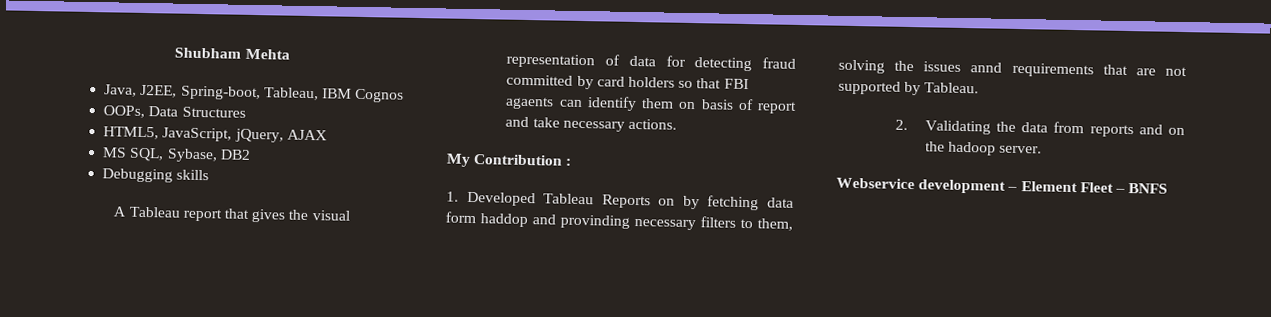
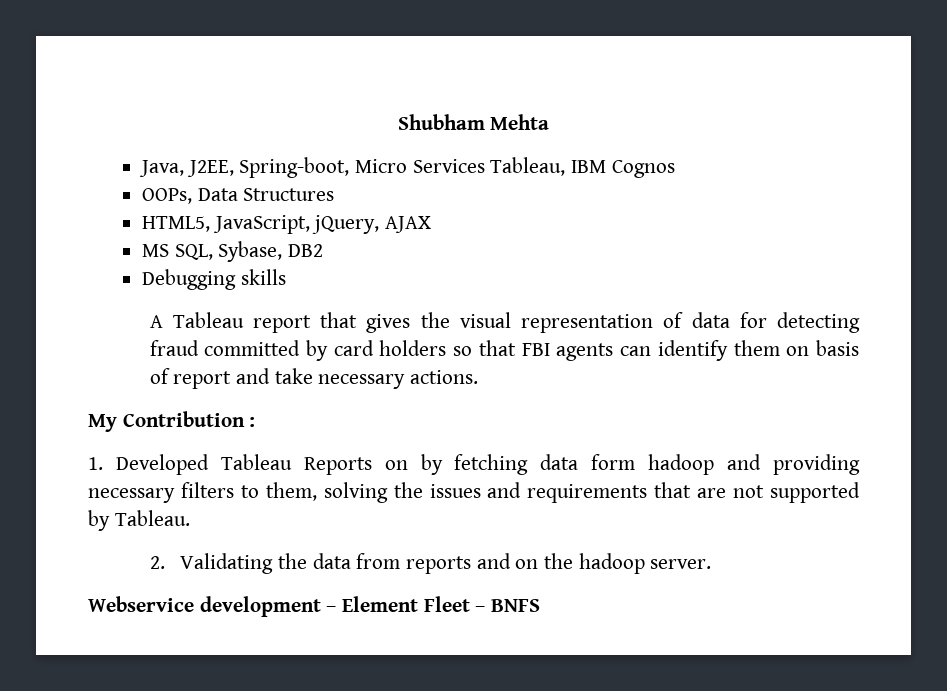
- Java, J2EE, Spring-boot, Tableau, IBM Cognos
+ Java, J2EE, Spring-boot, Micro Services Tableau, IBM Cognos
- A Tableau report that gives the visual representation of data for detecting fraud committed by card holders so that FBI agaents can identify them on basis of report and take necessary actions.
+ A Tableau report that gives the visual representation of data for detecting fraud committed by card holders so that FBI agents can identify them on basis of report and take necessary actions.
- 1. Developed Tableau Reports on by fetching data form haddop and provinding necessary filters to them, solving the issues annd requirements that are not supported by Tableau.
+ 1. Developed Tableau Reports on by fetching data form hadoop and providing necessary filters to them, solving the issues and requirements that are not supported by Tableau.

